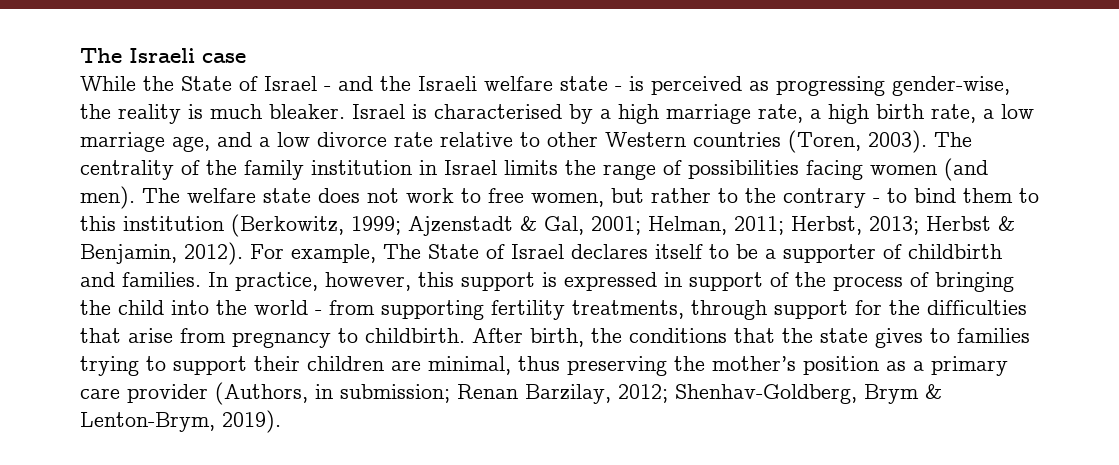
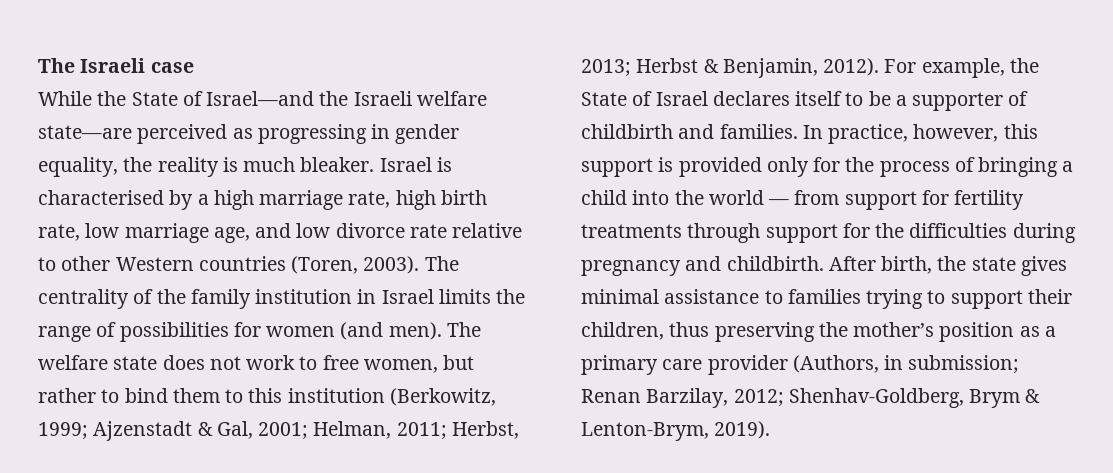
- While the State of Israel - and the Israeli welfare state - is perceived as progressing gender-wise, the reality is much bleaker.
+ While the State of Israel—and the Israeli welfare state—are perceived as progressing in gender equality, the reality is much bleaker.
- Israel is characterised by a high marriage rate, a high birth rate, a low marriage age, and a low divorce rate relative to other Western countries (Toren, 2003).
+ Israel is characterised by a high marriage rate, high birth rate, low marriage age, and low divorce rate relative to other Western countries (Toren, 2003).
- The centrality of the family institution in Israel limits the range of possibilities facing women (and men).
+ The centrality of the family institution in Israel limits the range of possibilities for women (and men).
- The welfare state does not work to free women, but rather to the contrary - to bind them to this institution (Berkowitz, 1999; Ajzenstadt & Gal, 2001; Helman, 2011; Herbst, 2013; Herbst & Benjamin, 2012).
+ The welfare state does not work to free women, but rather to bind them to this institution (Berkowitz, 1999; Ajzenstadt & Gal, 2001; Helman, 2011; Herbst, 2013; Herbst & Benjamin, 2012).
- For example, The State of Israel declares itself to be a supporter of childbirth and families.
+ For example, the State of Israel declares itself to be a supporter of childbirth and families.
- In practice, however, this support is expressed in support of the process of bringing the child into the world - from supporting fertility treatments, through support for the difficulties that arise from pregnancy to childbirth. After birth, the conditions that the state gives to families trying to support their children are minimal, thus preserving the mother’s position as a primary care provider (Authors, in submission; Renan Barzilay, 2012; Shenhav‐Goldberg, Brym & Lenton‐Brym, 2019).
+ In practice, however, this support is provided only for the process of bringing a child into the world — from support for fertility treatments through support for the difficulties during pregnancy and childbirth. After birth, the state gives minimal assistance to families trying to support their children, thus preserving the mother’s position as a primary care provider (Authors, in submission; Renan Barzilay, 2012; Shenhav‐Goldberg, Brym & Lenton‐Brym, 2019).

